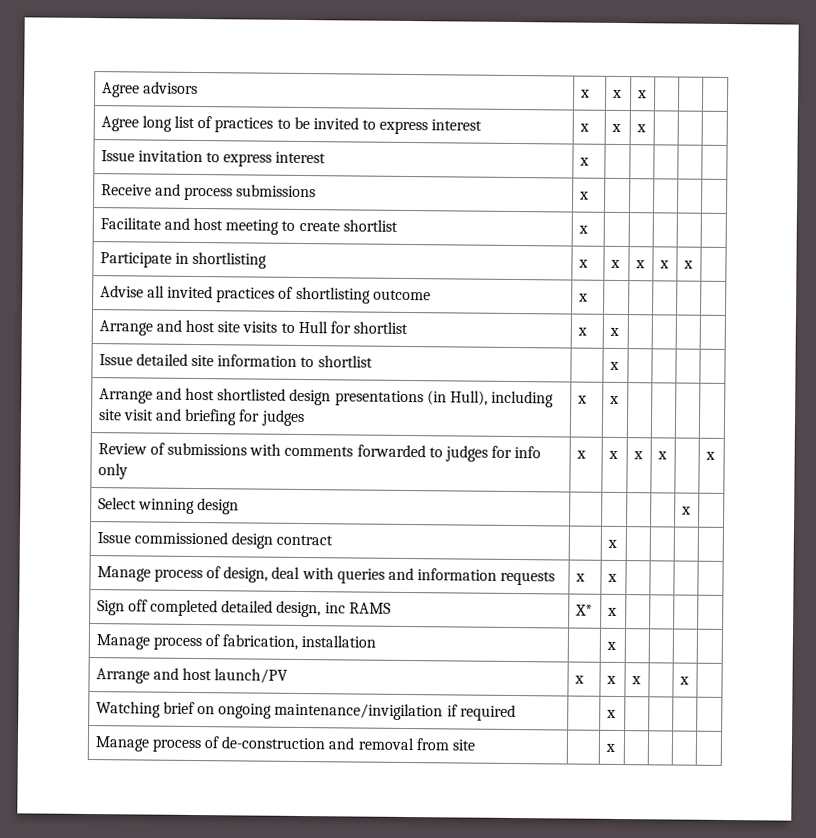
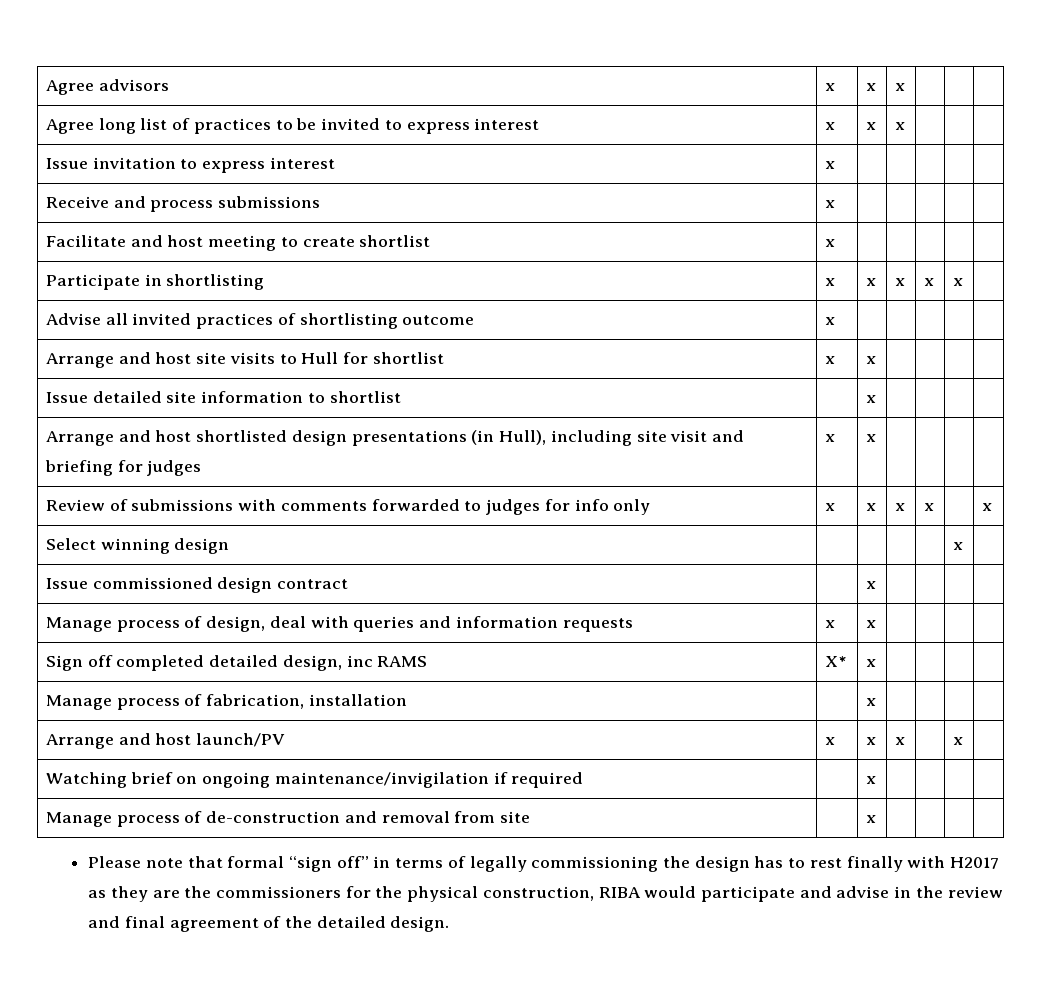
+ Please note that formal “sign off” in terms of legally commissioning the design has to rest finally with H2017 as they are the commissioners for the physical construction, RIBA would participate and advise in the review and final agreement of the detailed design.

